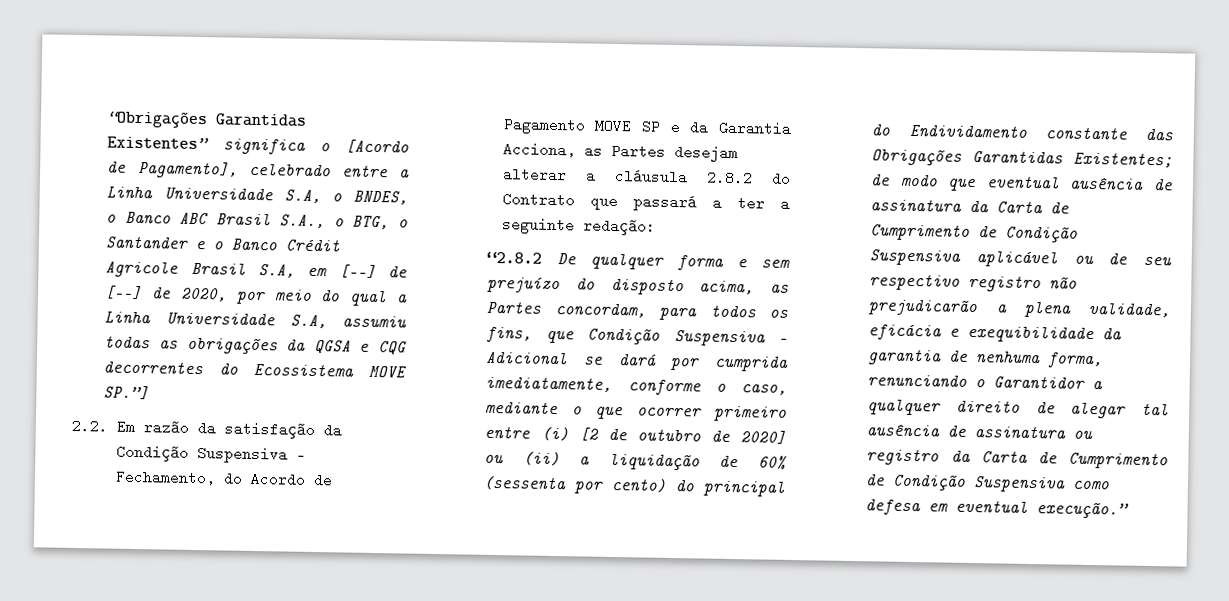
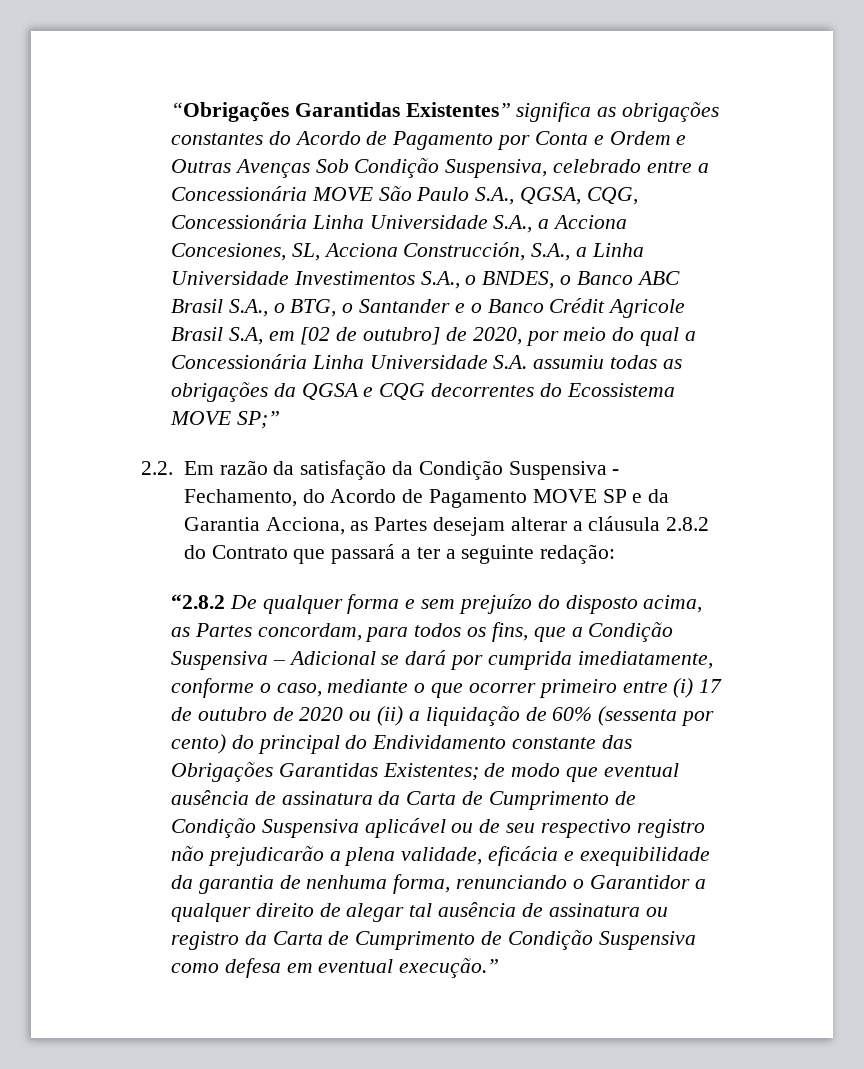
- “Obrigações Garantidas Existentes” significa o [Acordo de Pagamento], celebrado entre a Linha Universidade S.A, o BNDES, o Banco ABC Brasil S.A., o BTG, o Santander e o Banco Crédit Agricole Brasil S.A, em [--] de [--] de 2020, por meio do qual a Linha Universidade S.A, assumiu todas as obrigações da QGSA e CQG decorrentes do Ecossistema MOVE SP.”]
+ “Obrigações Garantidas Existentes” significa as obrigações constantes do Acordo de Pagamento por Conta e Ordem e Outras Avenças Sob Condição Suspensiva, celebrado entre a Concessionária MOVE São Paulo S.A., QGSA, CQG, Concessionária Linha Universidade S.A., a Acciona Concesiones, SL, Acciona Construcción, S.A., a Linha Universidade Investimentos S.A., o BNDES, o Banco ABC Brasil S.A., o BTG, o Santander e o Banco Crédit Agricole Brasil S.A, em [02 de outubro] de 2020, por meio do qual a Concessionária Linha Universidade S.A. assumiu todas as obrigações da QGSA e CQG decorrentes do Ecossistema MOVE SP;”
- “2.8.2 De qualquer forma e sem prejuízo do disposto acima, as Partes concordam, para todos os fins, que Condição Suspensiva – Adicional se dará por cumprida imediatamente, conforme o caso, mediante o que ocorrer primeiro entre (i) [2 de outubro de 2020] ou (ii) a liquidação de 60% (sessenta por cento) do principal do Endividamento constante das Obrigações Garantidas Existentes;
+ “2.8.2 De qualquer forma e sem prejuízo do disposto acima, as Partes concordam, para todos os fins, que a Condição Suspensiva – Adicional se dará por cumprida imediatamente, conforme o caso, mediante o que ocorrer primeiro entre (i) 17 de outubro de 2020 ou (ii) a liquidação de 60% (sessenta por cento) do principal do Endividamento constante das Obrigações Garantidas Existentes;

